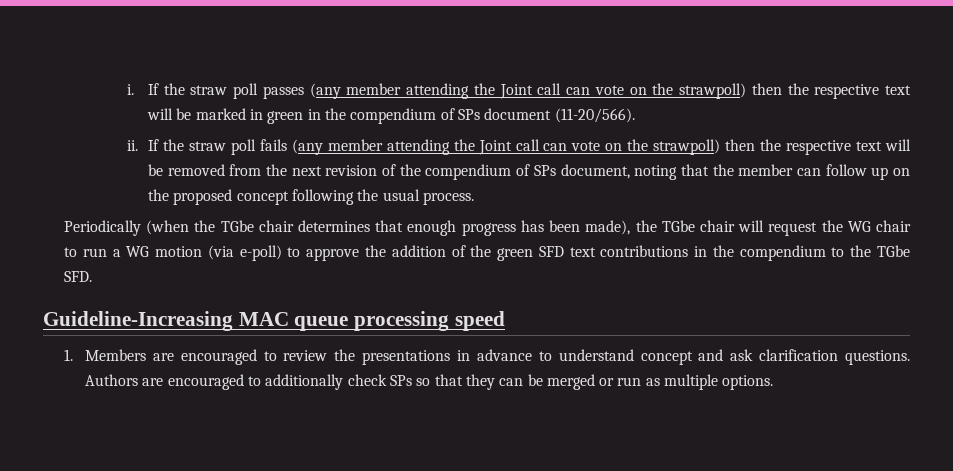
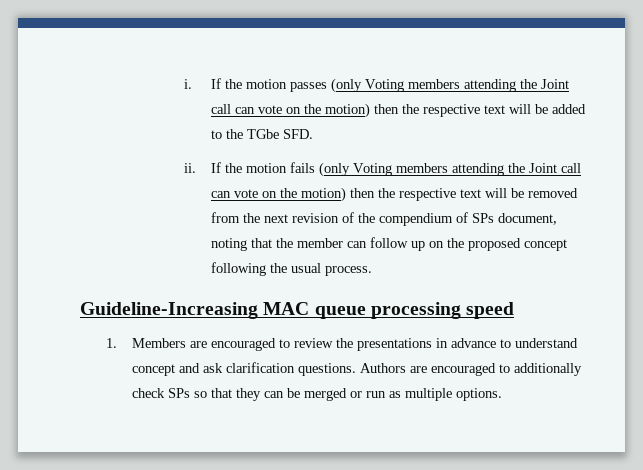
- If the straw poll passes (any member attending the Joint call can vote on the strawpoll) then the respective text will be marked in green in the compendium of SPs document (11-20/566).
- ii. If the straw poll fails (any member attending the Joint call can vote on the strawpoll) then the respective text will be removed from the next revision of the compendium of SPs document, noting that the member can follow up on the proposed concept following the usual process.
+ If the motion passes (only Voting members attending the Joint call can vote on the motion) then the respective text will be added to the TGbe SFD.
+ ii. If the motion fails (only Voting members attending the Joint call can vote on the motion) then the respective text will be removed from the next revision of the compendium of SPs document, noting that the member can follow up on the proposed concept following the usual process.
- Periodically (when the TGbe chair determines that enough progress has been made), the TGbe chair will request the WG chair to run a WG motion (via e-poll) to approve the addition of the green SFD text contributions in the compendium to the TGbe SFD.

